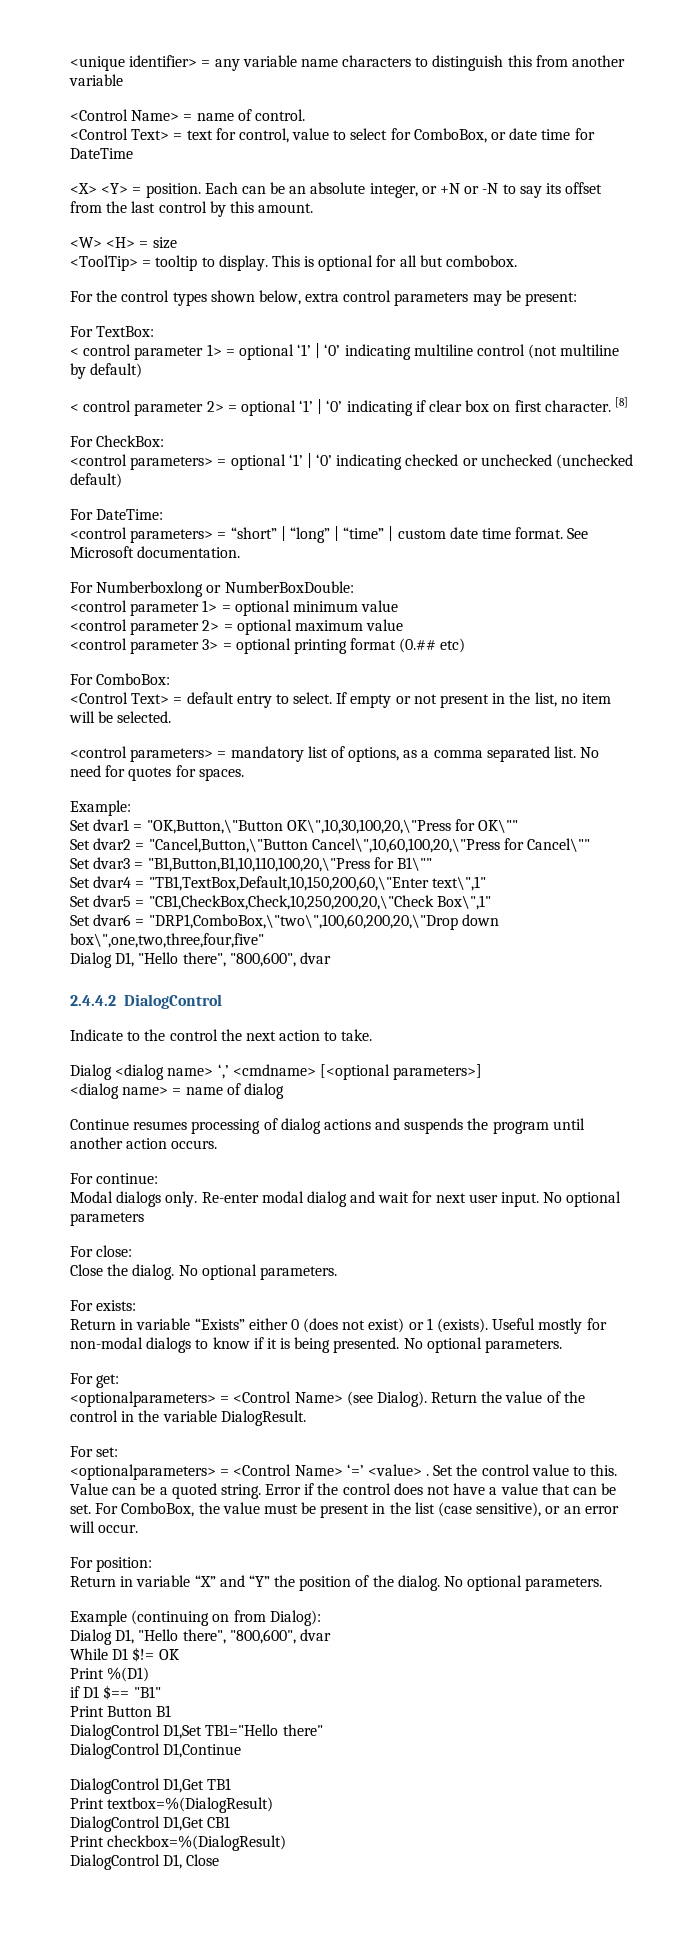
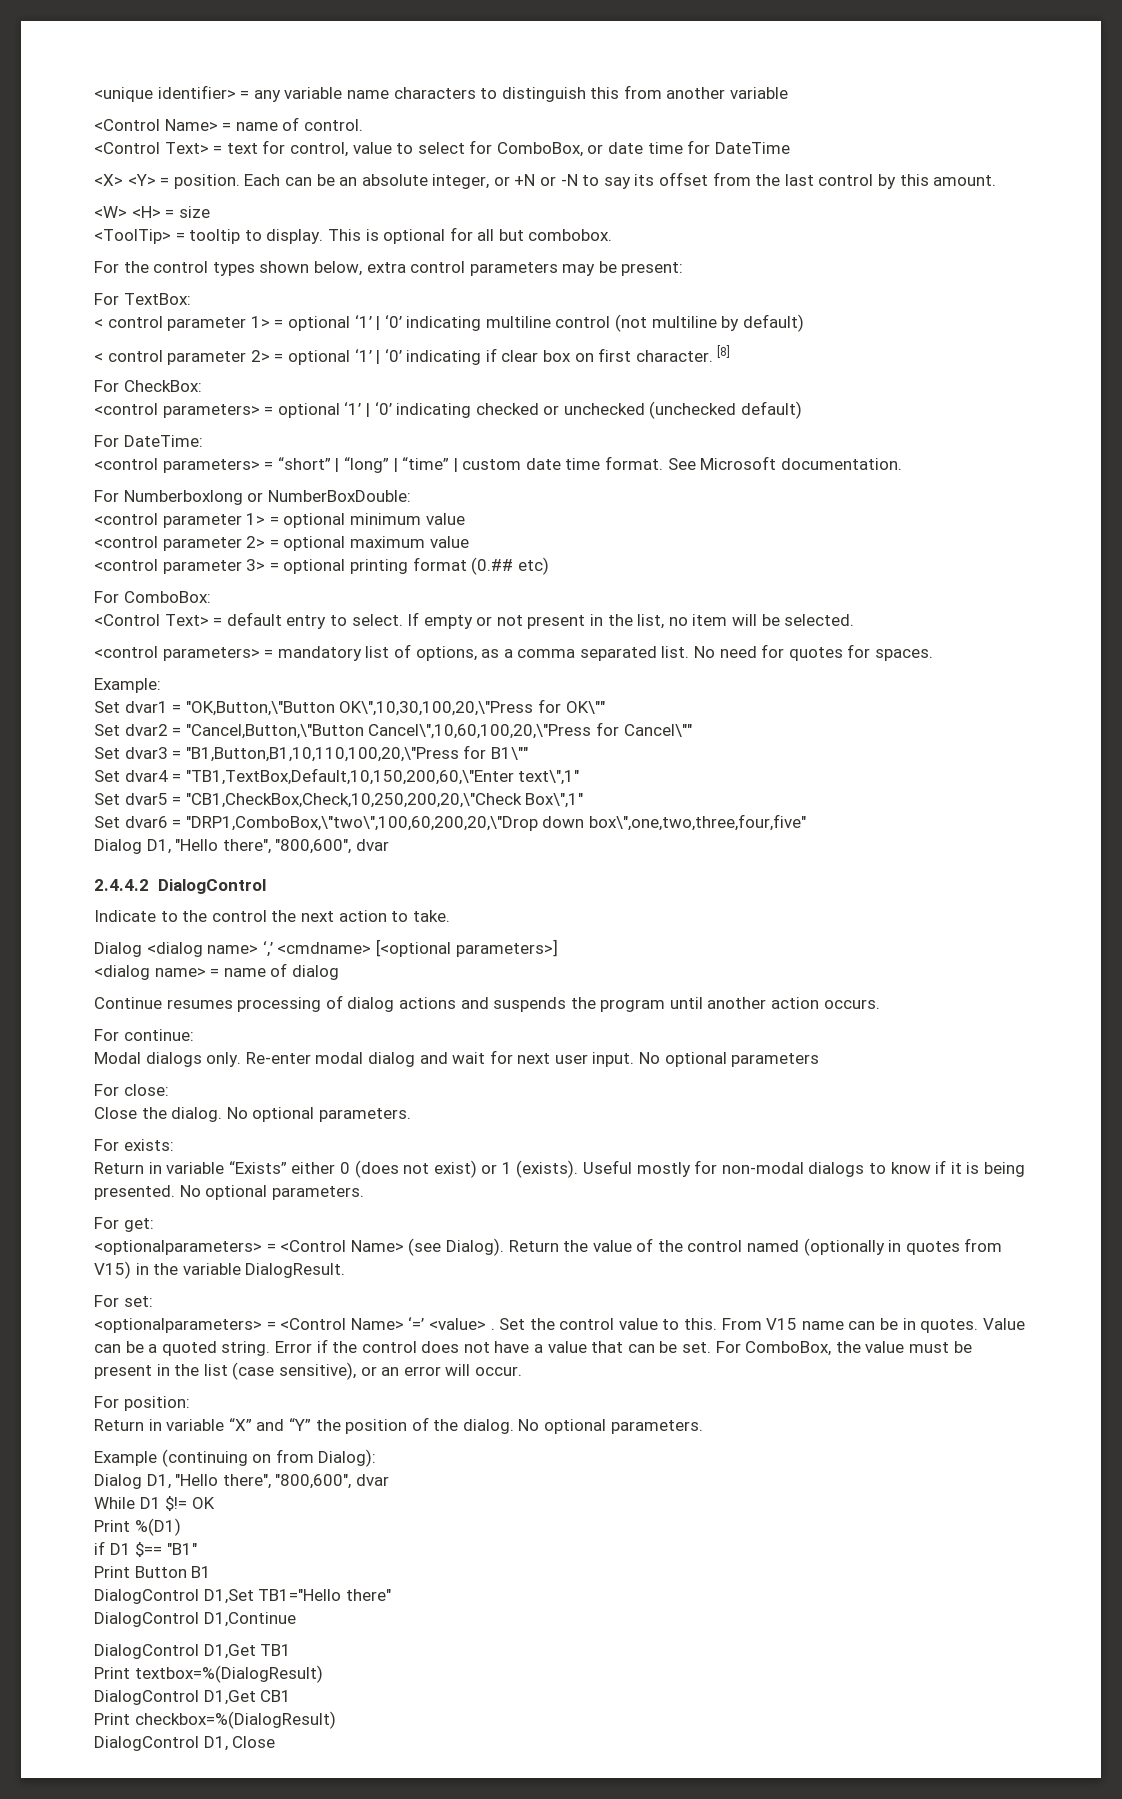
- Return the value of the control in the variable DialogResult.
+ Return the value of the control named (optionally in quotes from V15) in the variable DialogResult.
+ From V15 name can be in quotes.

